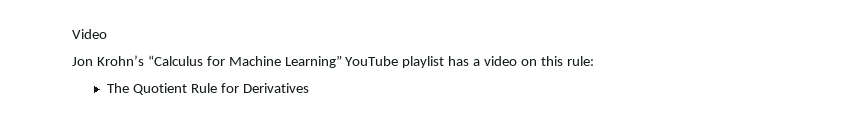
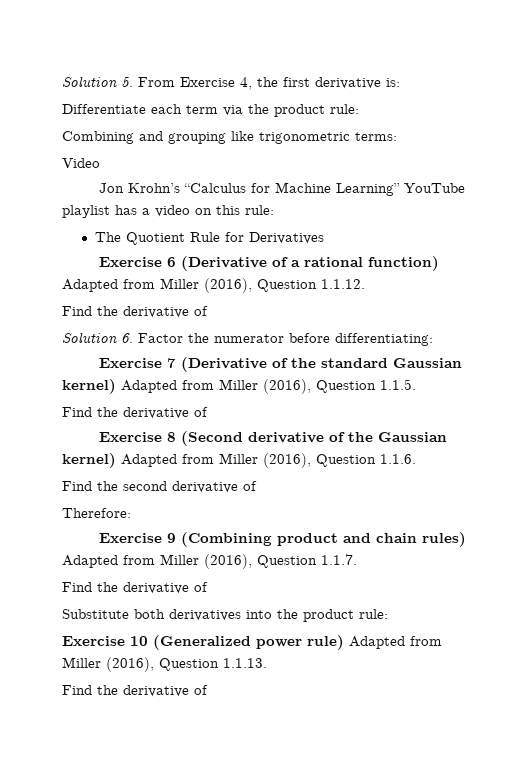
+ Solution 5. From Exercise 4, the first derivative is:
+ Differentiate each term via the product rule:
+ Combining and grouping like trigonometric terms:
+ Exercise 6 (Derivative of a rational function) Adapted from Miller (2016), Question 1.1.12.
+ Find the derivative of
+ Solution 6. Factor the numerator before differentiating:
+ Exercise 7 (Derivative of the standard Gaussian kernel) Adapted from Miller (2016), Question 1.1.5.
+ Find the derivative of
+ Exercise 8 (Second derivative of the Gaussian kernel) Adapted from Miller (2016), Question 1.1.6.
+ Find the second derivative of
+ Therefore:
+ Exercise 9 (Combining product and chain rules) Adapted from Miller (2016), Question 1.1.7.
+ Find the derivative of
+ Substitute both derivatives into the product rule:
+ Exercise 10 (Generalized power rule) Adapted from Miller (2016), Question 1.1.13.
+ Find the derivative of

